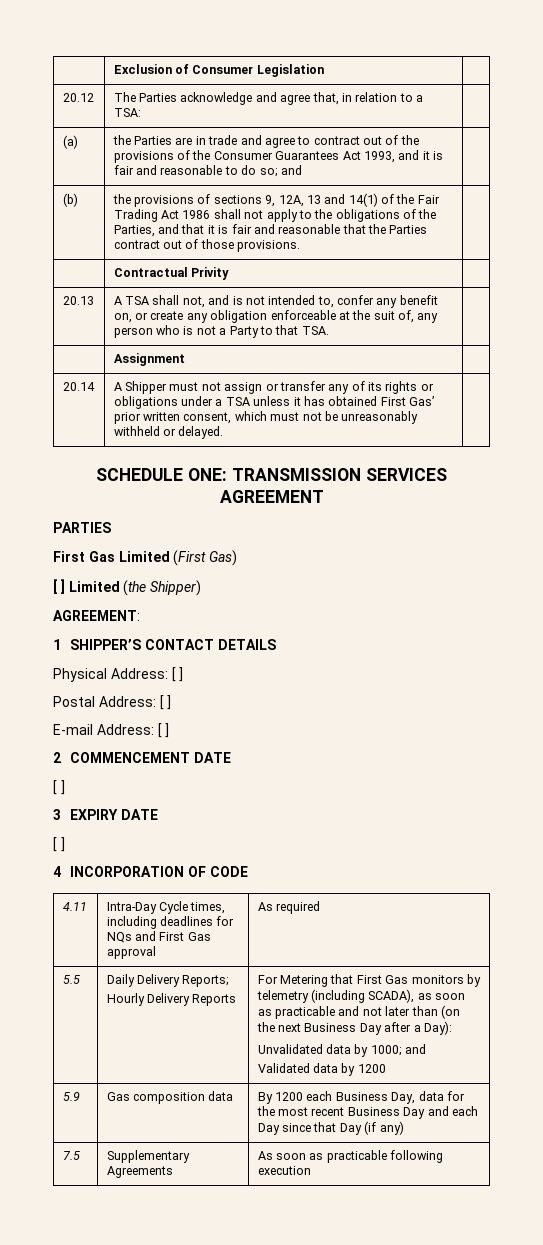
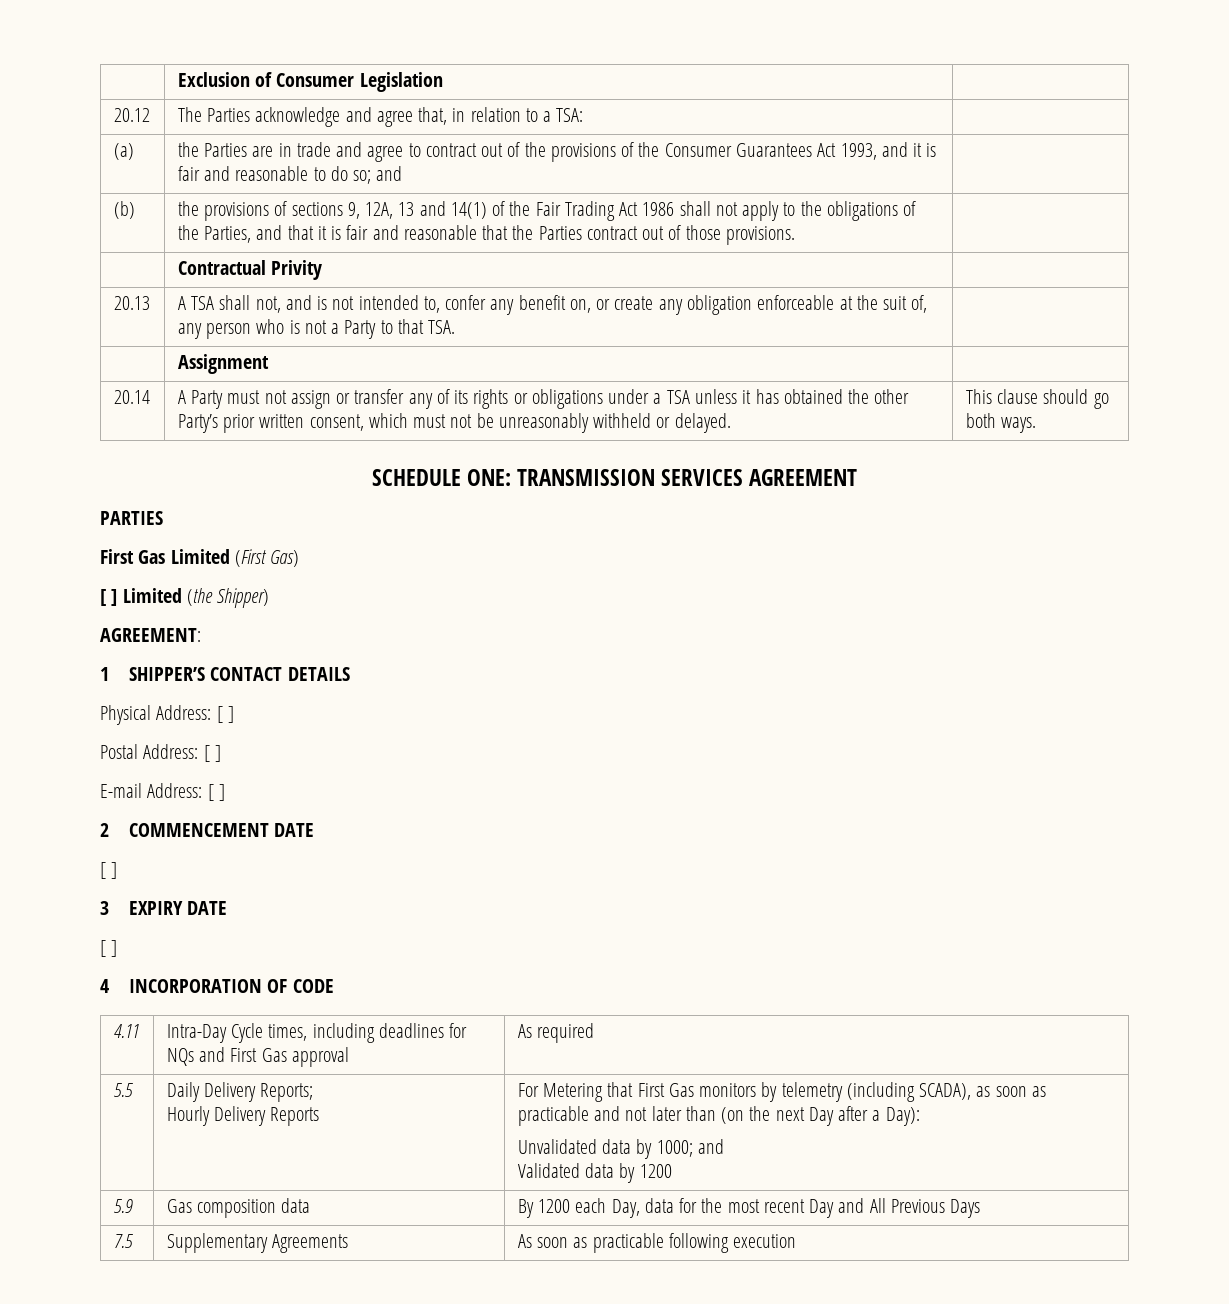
- A Shipper must not assign or transfer any of its rights or obligations under a TSA unless it has obtained First Gas’ prior written consent, which must not be unreasonably withheld or delayed.
+ A Party must not assign or transfer any of its rights or obligations under a TSA unless it has obtained the other Party’s prior written consent, which must not be unreasonably withheld or delayed.
+ This clause should go both ways.
- For Metering that First Gas monitors by telemetry (including SCADA), as soon as practicable and not later than (on the next Business Day after a Day):
+ For Metering that First Gas monitors by telemetry (including SCADA), as soon as practicable and not later than (on the next Day after a Day):
- 5.9 | Gas composition data | By 1200 each Business Day, data for the most recent Business Day and each Day since that Day (if any)
+ 5.9 | Gas composition data | By 1200 each Day, data for the most recent Day and All Previous Days

